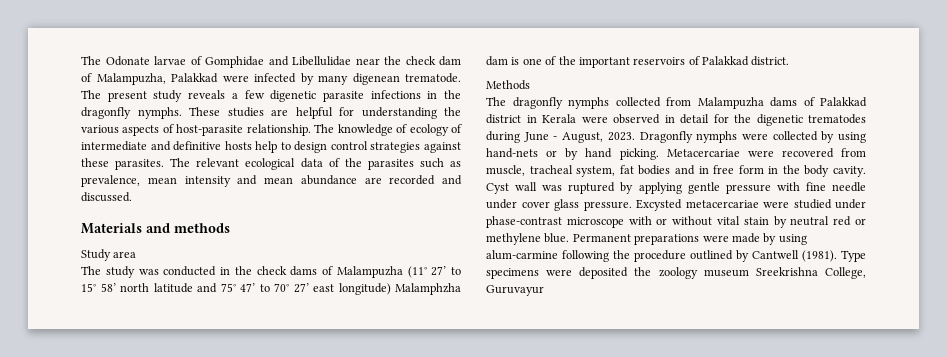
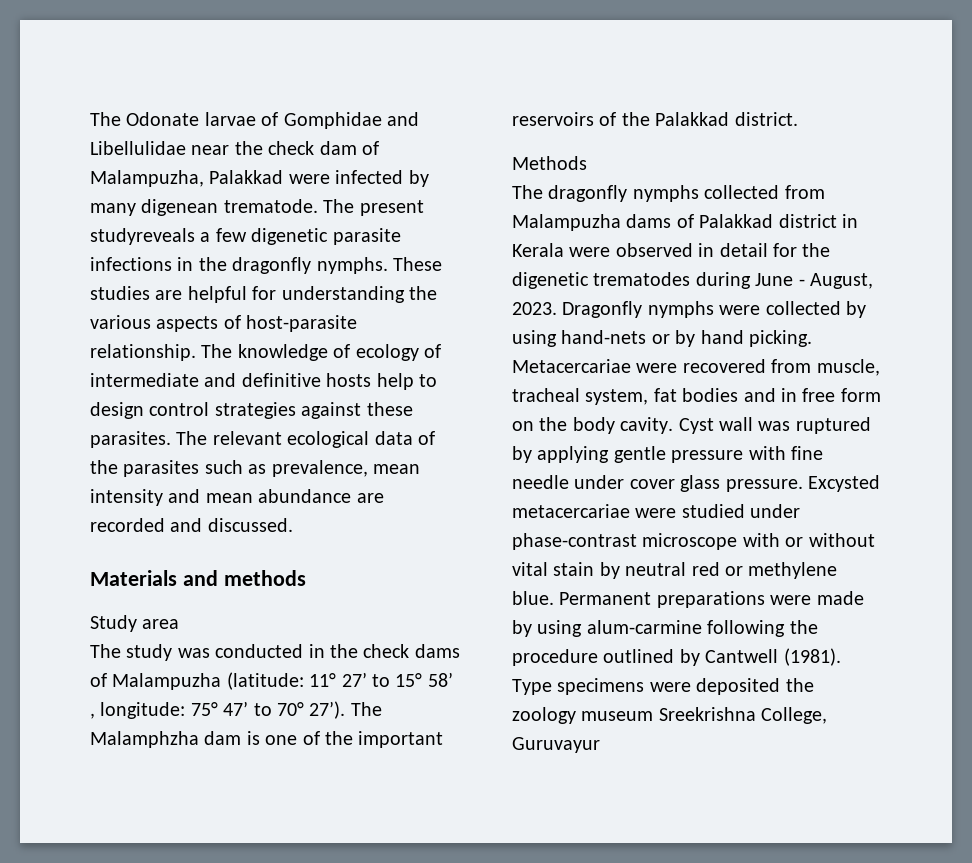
- The present study reveals a few digenetic parasite infections in the dragonfly nymphs.
+ The present studyreveals a few digenetic parasite infections in the dragonfly nymphs.
- The study was conducted in the check dams of Malampuzha (11° 27’ to 15° 58’ north latitude and 75° 47’ to 70° 27’ east longitude) Malamphzha dam is one of the important reservoirs of Palakkad district.
+ The study was conducted in the check dams of Malampuzha (latitude: 11° 27’ to 15° 58’ , longitude: 75° 47’ to 70° 27’). The Malamphzha dam is one of the important reservoirs of the Palakkad district.
- Metacercariae were recovered from muscle, tracheal system, fat bodies and in free form in the body cavity.
+ Metacercariae were recovered from muscle, tracheal system, fat bodies and in free form on the body cavity.

